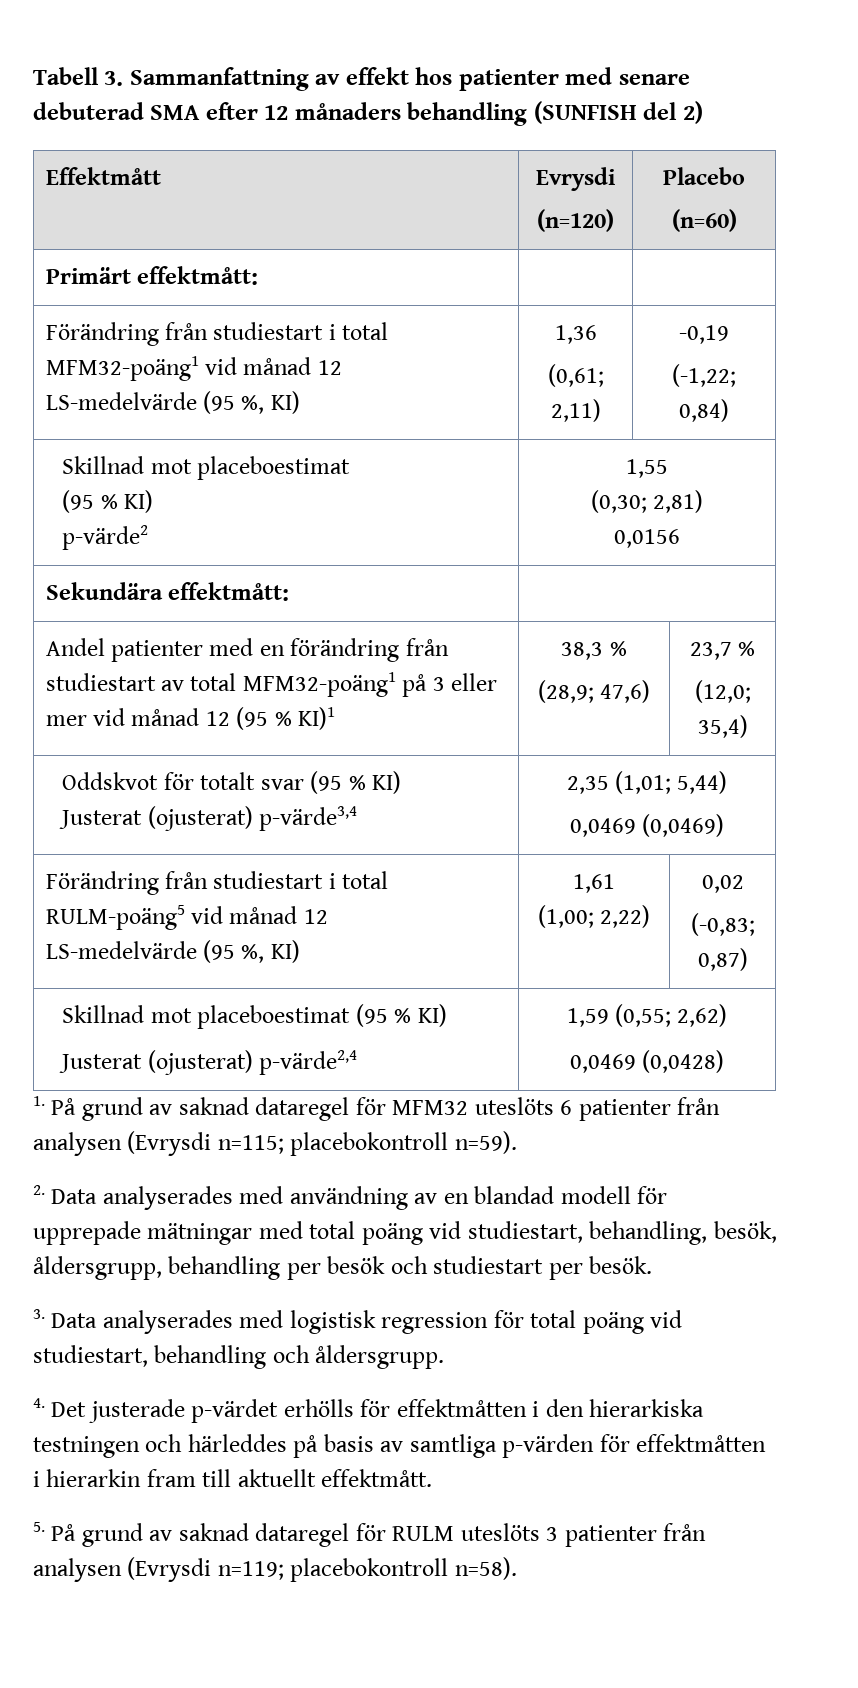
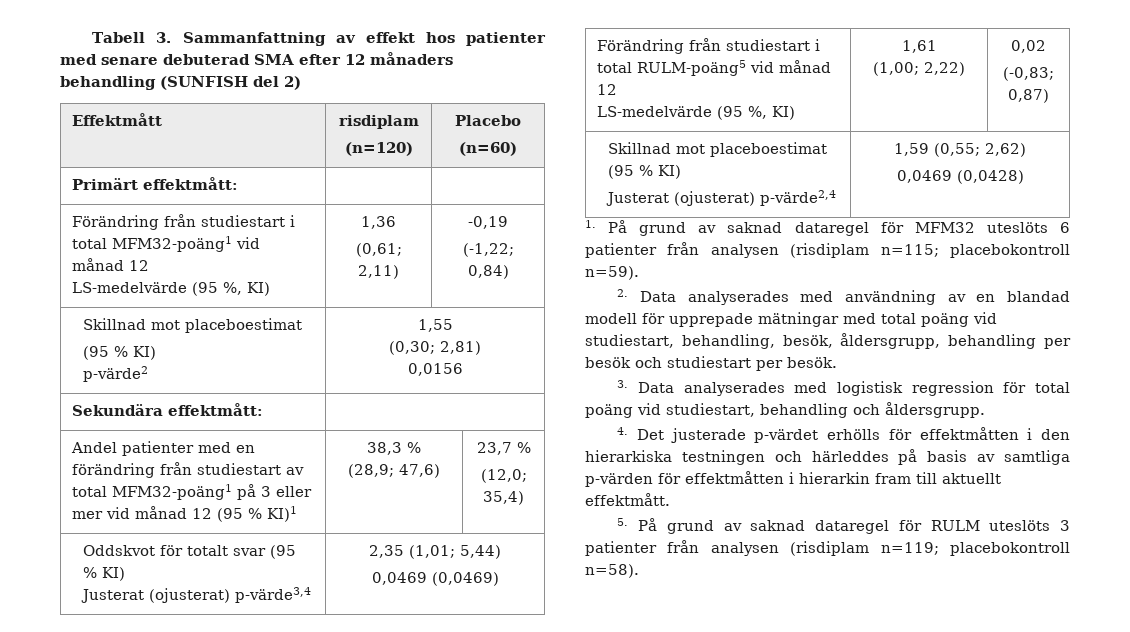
- Effektmått | Evrysdi
+ Effektmått | risdiplam
- 1. På grund av saknad dataregel för MFM32 uteslöts 6 patienter från analysen (Evrysdi n=115; placebokontroll n=59).
+ 1. På grund av saknad dataregel för MFM32 uteslöts 6 patienter från analysen (risdiplam n=115; placebokontroll n=59).
- 5. På grund av saknad dataregel för RULM uteslöts 3 patienter från analysen (Evrysdi n=119; placebokontroll n=58).
+ 5. På grund av saknad dataregel för RULM uteslöts 3 patienter från analysen (risdiplam n=119; placebokontroll n=58).

